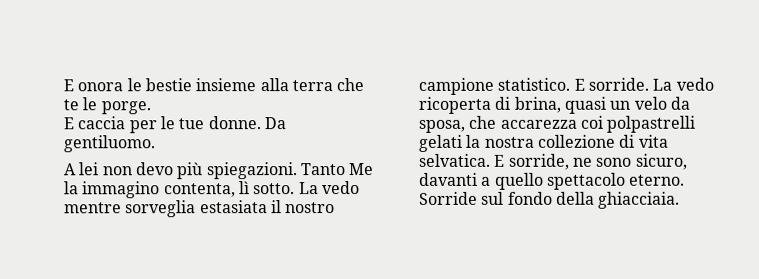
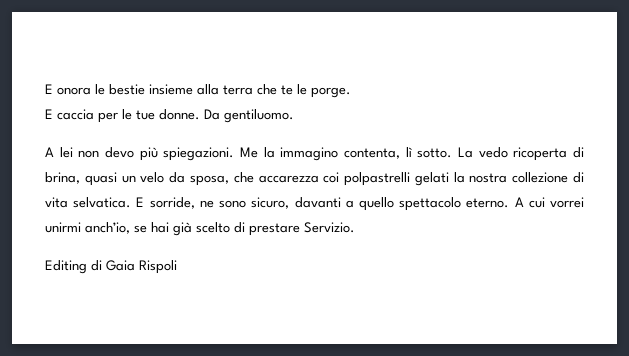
- Tanto Me la immagino contenta, lì sotto.
+ Me la immagino contenta, lì sotto.
- La vedo mentre sorveglia estasiata il nostro campione statistico. E sorride. La vedo ricoperta di brina, quasi un velo da sposa, che accarezza coi polpastrelli gelati la nostra collezione di vita selvatica.
+ La vedo ricoperta di brina, quasi un velo da sposa, che accarezza coi polpastrelli gelati la nostra collezione di vita selvatica.
- Sorride sul fondo della ghiacciaia.
+ A cui vorrei unirmi anch’io, se hai già scelto di prestare Servizio.
+ Editing di Gaia Rispoli

